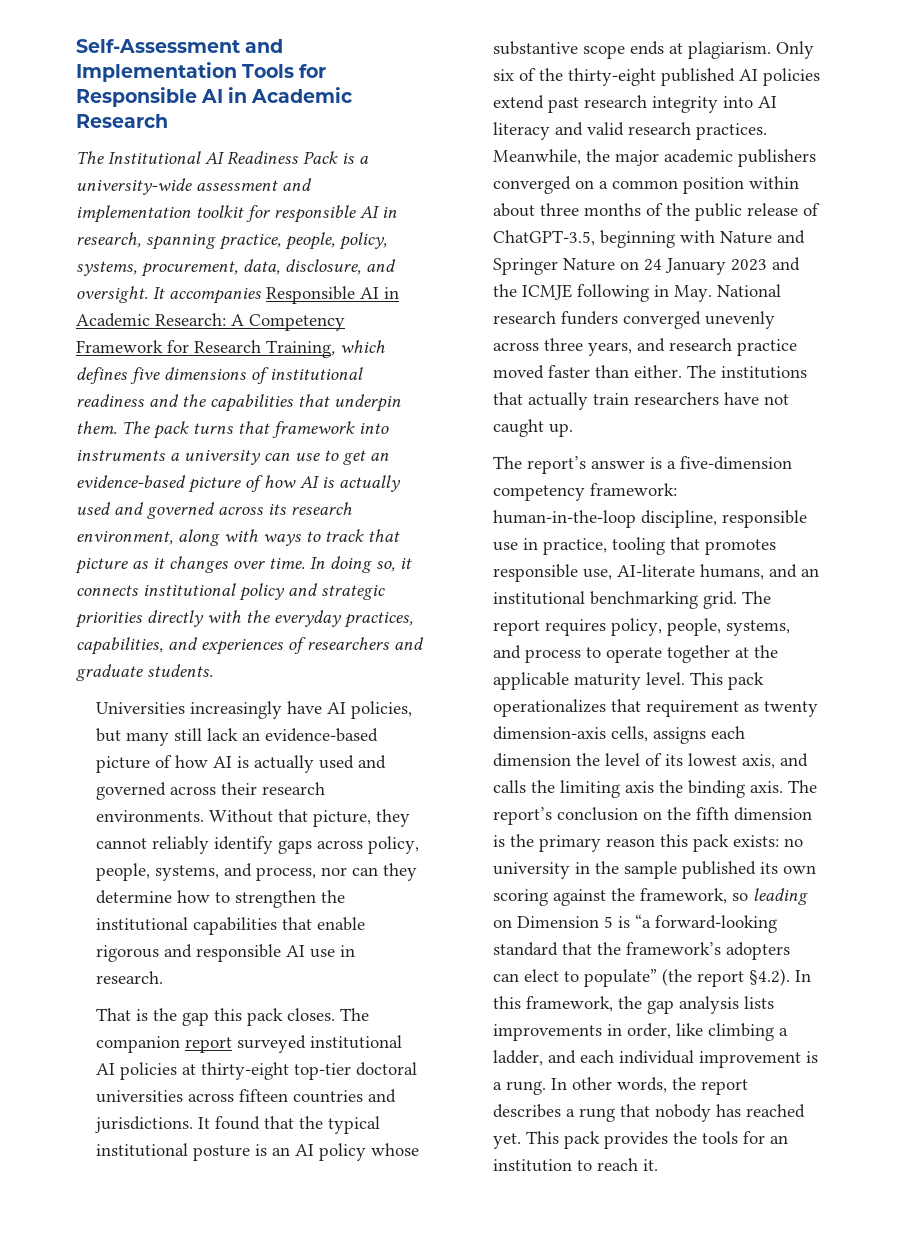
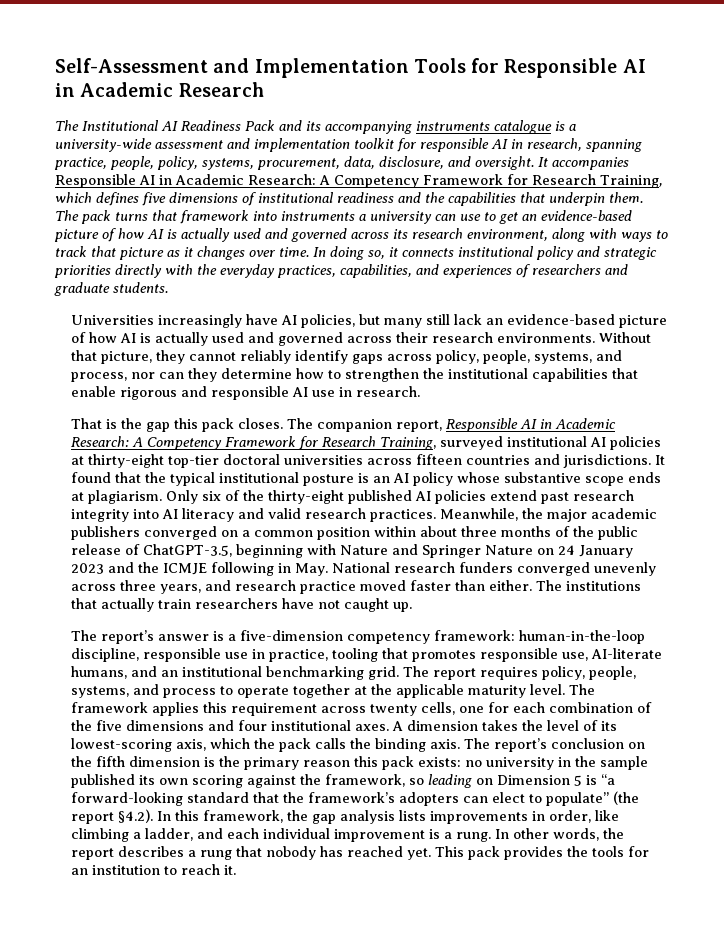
- The Institutional AI Readiness Pack is a university-wide assessment and implementation toolkit for responsible AI in research, spanning practice, people, policy, systems, procurement, data, disclosure, and oversight.
+ The Institutional AI Readiness Pack and its accompanying instruments catalogue is a university-wide assessment and implementation toolkit for responsible AI in research, spanning practice, people, policy, systems, procurement, data, disclosure, and oversight.
- The companion report surveyed institutional AI policies at thirty-eight top-tier doctoral universities across fifteen countries and jurisdictions.
+ The companion report, Responsible AI in Academic Research: A Competency Framework for Research Training, surveyed institutional AI policies at thirty-eight top-tier doctoral universities across fifteen countries and jurisdictions.
- This pack operationalizes that requirement as twenty dimension-axis cells, assigns each dimension the level of its lowest axis, and calls the limiting axis the binding axis.
+ The framework applies this requirement across twenty cells, one for each combination of the five dimensions and four institutional axes. A dimension takes the level of its lowest-scoring axis, which the pack calls the binding axis.

